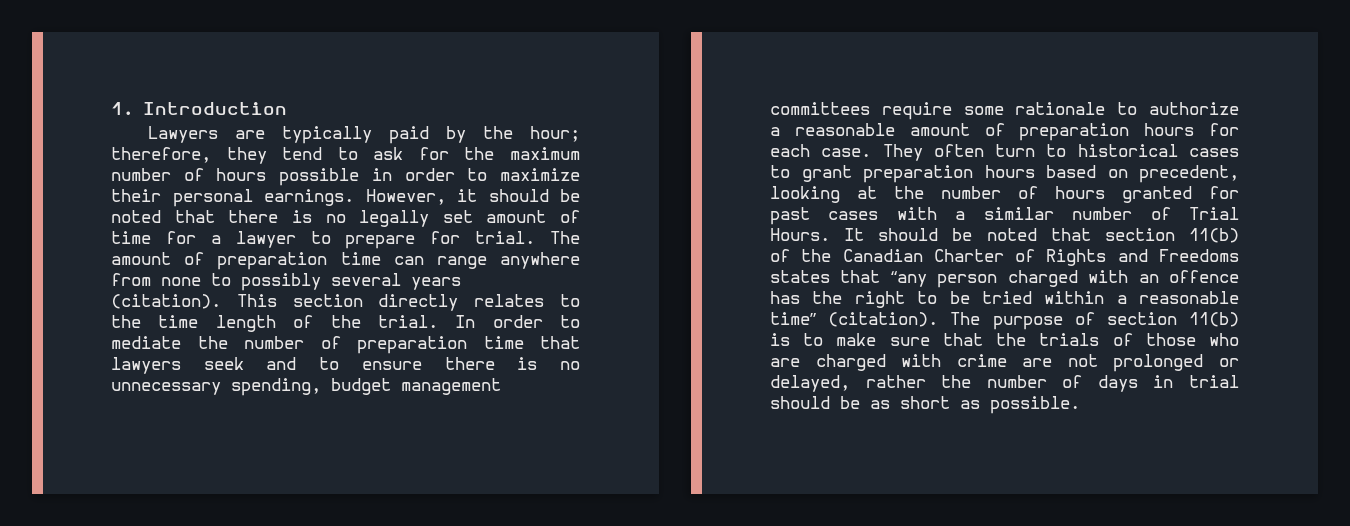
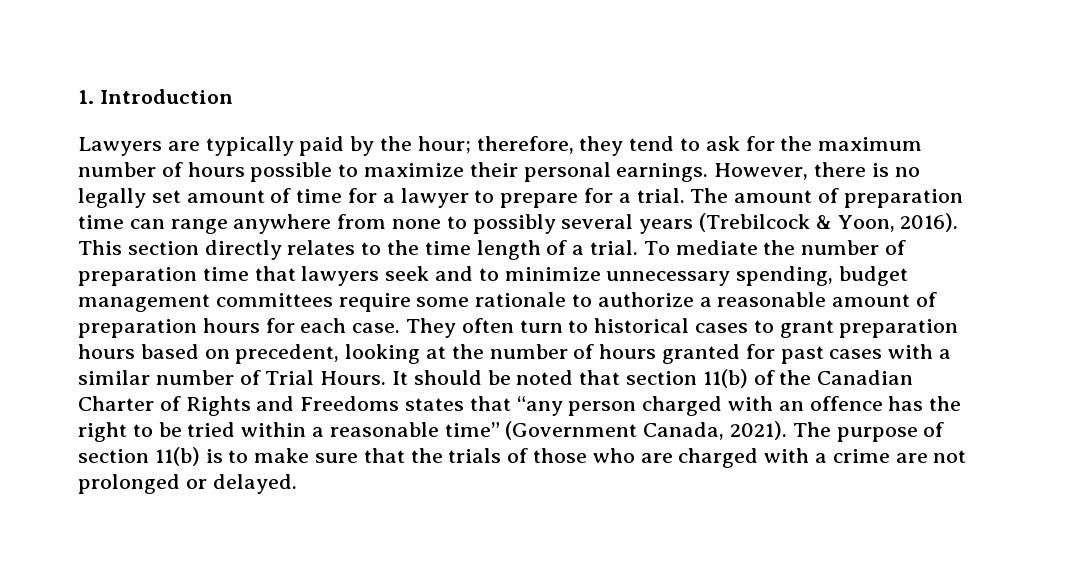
- Lawyers are typically paid by the hour; therefore, they tend to ask for the maximum number of hours possible in order to maximize their personal earnings.
+ Lawyers are typically paid by the hour; therefore, they tend to ask for the maximum number of hours possible to maximize their personal earnings.
- However, it should be noted that there is no legally set amount of time for a lawyer to prepare for trial.
+ However, there is no legally set amount of time for a lawyer to prepare for a trial.
- The amount of preparation time can range anywhere from none to possibly several years (citation).
+ The amount of preparation time can range anywhere from none to possibly several years (Trebilcock & Yoon, 2016).
- This section directly relates to the time length of the trial. In order to mediate the number of preparation time that lawyers seek and to ensure there is no unnecessary spending, budget management committees require some rationale to authorize a reasonable amount of preparation hours for each case.
+ This section directly relates to the time length of a trial. To mediate the number of preparation time that lawyers seek and to minimize unnecessary spending, budget management committees require some rationale to authorize a reasonable amount of preparation hours for each case.
- It should be noted that section 11(b) of the Canadian Charter of Rights and Freedoms states that “any person charged with an offence has the right to be tried within a reasonable time” (citation).
+ It should be noted that section 11(b) of the Canadian Charter of Rights and Freedoms states that “any person charged with an offence has the right to be tried within a reasonable time” (Government Canada, 2021).
- The purpose of section 11(b) is to make sure that the trials of those who are charged with crime are not prolonged or delayed, rather the number of days in trial should be as short as possible.
+ The purpose of section 11(b) is to make sure that the trials of those who are charged with a crime are not prolonged or delayed.

